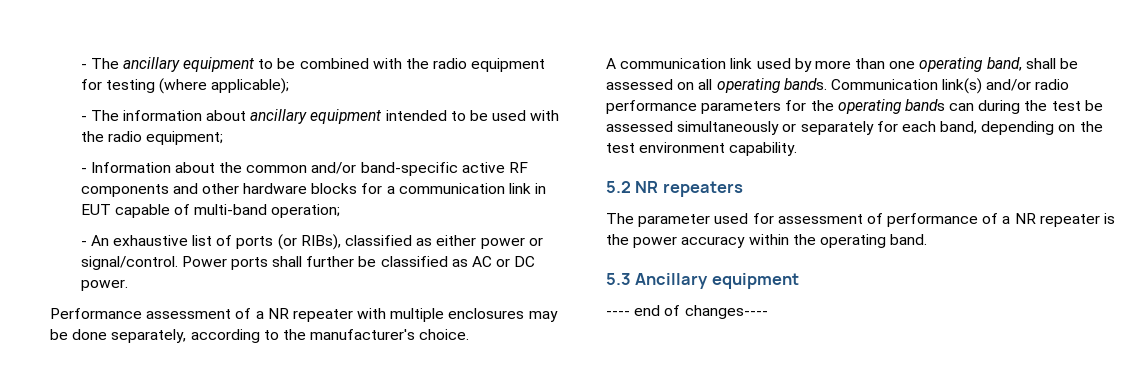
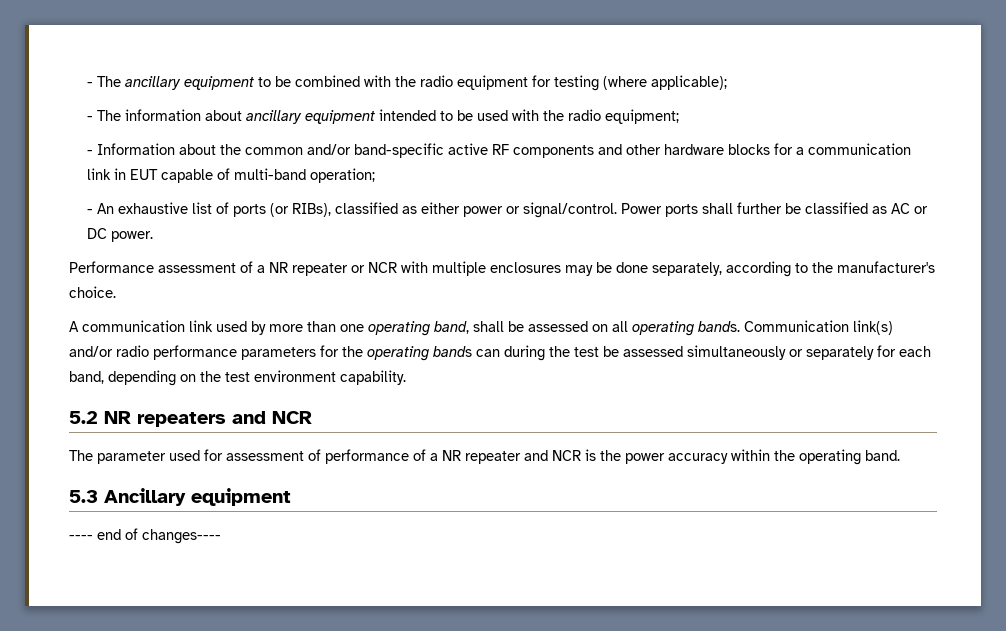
- Performance assessment of a NR repeater with multiple enclosures may be done separately, according to the manufacturer's choice.
+ Performance assessment of a NR repeater or NCR with multiple enclosures may be done separately, according to the manufacturer's choice.
- 5.2 NR repeaters
+ 5.2 NR repeaters and NCR
- The parameter used for assessment of performance of a NR repeater is the power accuracy within the operating band.
+ The parameter used for assessment of performance of a NR repeater and NCR is the power accuracy within the operating band.

